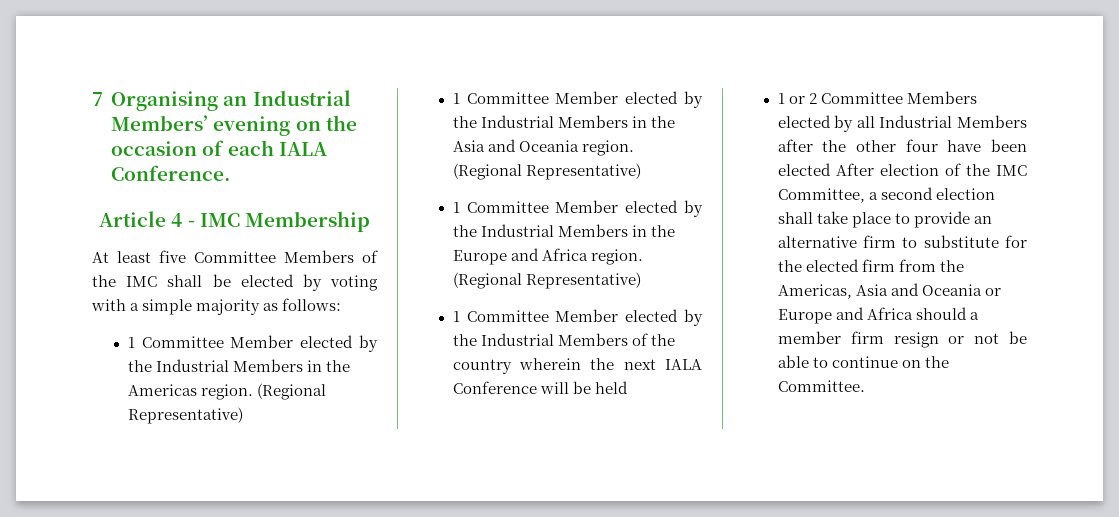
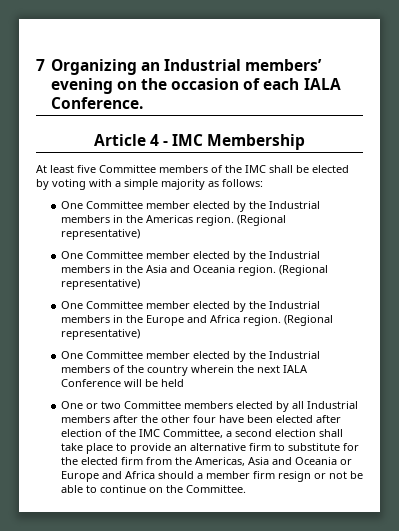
- 7 Organising an Industrial Members’ evening on the occasion of each IALA Conference.
+ 7 Organizing an Industrial members’ evening on the occasion of each IALA Conference.
- At least five Committee Members of the IMC shall be elected by voting with a simple majority as follows:
+ At least five Committee members of the IMC shall be elected by voting with a simple majority as follows:
- 1 Committee Member elected by the Industrial Members in the Americas region. (Regional Representative)
- 1 Committee Member elected by the Industrial Members in the Asia and Oceania region. (Regional Representative)
- 1 Committee Member elected by the Industrial Members in the Europe and Africa region. (Regional Representative)
- 1 Committee Member elected by the Industrial Members of the country wherein the next IALA Conference will be held
+ One Committee member elected by the Industrial members in the Americas region. (Regional representative)
+ One Committee member elected by the Industrial members in the Asia and Oceania region. (Regional representative)
+ One Committee member elected by the Industrial members in the Europe and Africa region. (Regional representative)
+ One Committee member elected by the Industrial members of the country wherein the next IALA Conference will be held
- 1 or 2 Committee Members elected by all Industrial Members after the other four have been elected After election of the IMC Committee, a second election shall take place to provide an alternative firm to substitute for the elected firm from the Americas, Asia and Oceania or Europe and Africa should a member firm resign or not be able to continue on the Committee.
+ One or two Committee members elected by all Industrial members after the other four have been elected after election of the IMC Committee, a second election shall take place to provide an alternative firm to substitute for the elected firm from the Americas, Asia and Oceania or Europe and Africa should a member firm resign or not be able to continue on the Committee.

